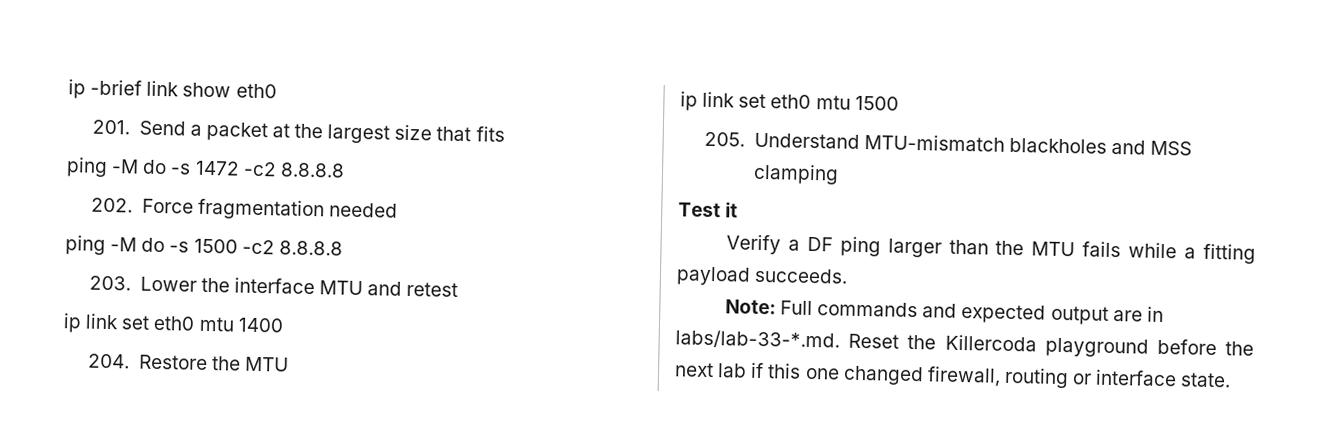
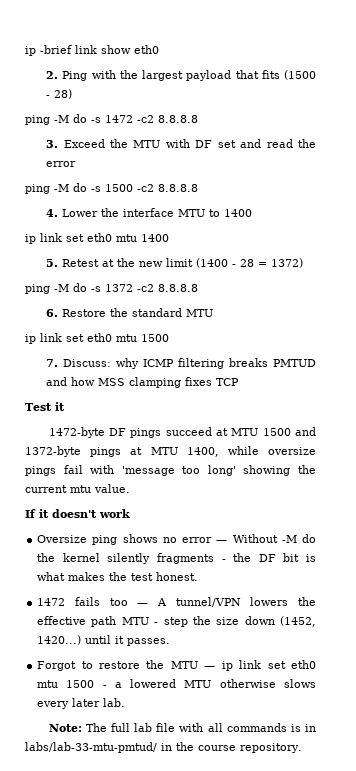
- 201. Send a packet at the largest size that fits
+ 2. Ping with the largest payload that fits (1500 - 28)
- 202. Force fragmentation needed
+ 3. Exceed the MTU with DF set and read the error
- 203. Lower the interface MTU and retest
+ 4. Lower the interface MTU to 1400
- 204. Restore the MTU
+ 5. Retest at the new limit (1400 - 28 = 1372)
+ ping -M do -s 1372 -c2 8.8.8.8
+ 6. Restore the standard MTU
- 205. Understand MTU-mismatch blackholes and MSS clamping
+ 7. Discuss: why ICMP filtering breaks PMTUD and how MSS clamping fixes TCP
- Verify a DF ping larger than the MTU fails while a fitting payload succeeds.
- Note: Full commands and expected output are in labs/lab-33-*.md. Reset the Killercoda playground before the next lab if this one changed firewall, routing or interface state.
+ 1472-byte DF pings succeed at MTU 1500 and 1372-byte pings at MTU 1400, while oversize pings fail with 'message too long' showing the current mtu value.
+ If it doesn't work
+ Oversize ping shows no error — Without -M do the kernel silently fragments - the DF bit is what makes the test honest.
+ 1472 fails too — A tunnel/VPN lowers the effective path MTU - step the size down (1452, 1420...) until it passes.
+ Forgot to restore the MTU — ip link set eth0 mtu 1500 - a lowered MTU otherwise slows every later lab.
+ Note: The full lab file with all commands is in labs/lab-33-mtu-pmtud/ in the course repository.

